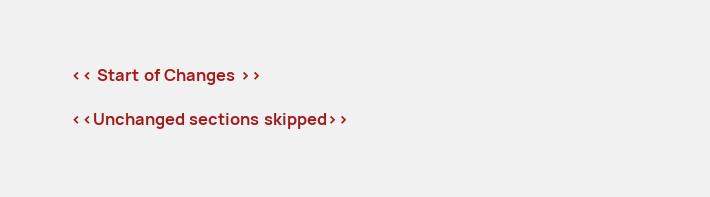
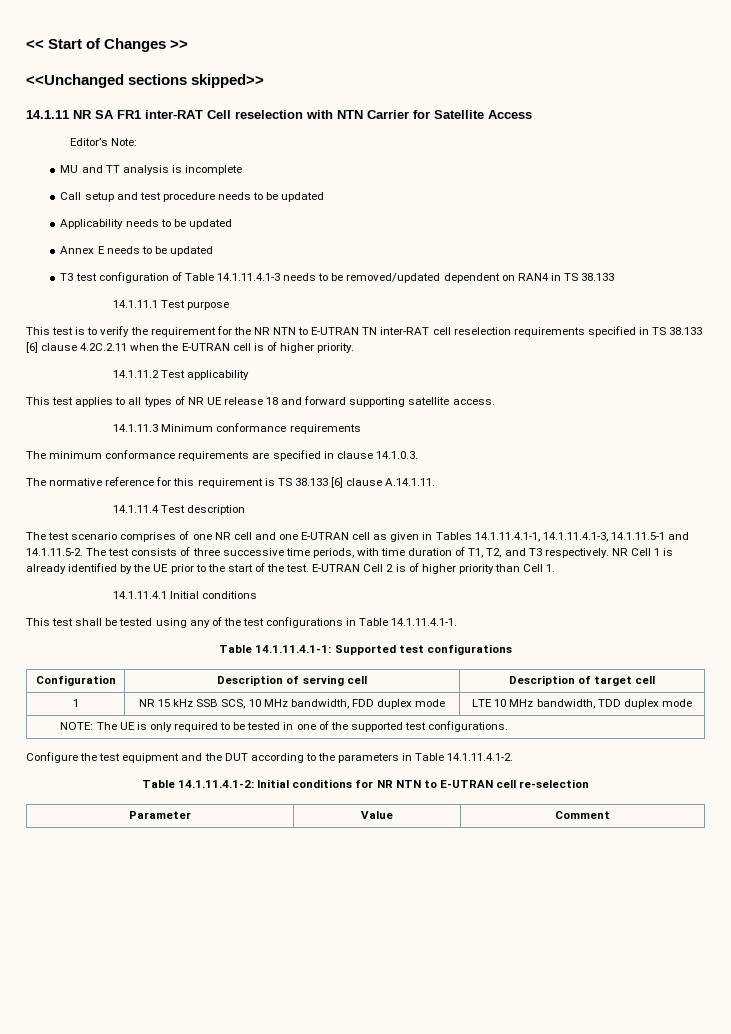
+ 14.1.11 NR SA FR1 inter-RAT Cell reselection with NTN Carrier for Satellite Access
+ Editor’s Note:
+ MU and TT analysis is incomplete
+ Call setup and test procedure needs to be updated
+ Applicability needs to be updated
+ Annex E needs to be updated
+ T3 test configuration of Table 14.1.11.4.1-3 needs to be removed/updated dependent on RAN4 in TS 38.133
+ 14.1.11.1 Test purpose
+ This test is to verify the requirement for the NR NTN to E-UTRAN TN inter-RAT cell reselection requirements specified in TS 38.133 [6] clause 4.2C.2.11 when the E-UTRAN cell is of higher priority.
+ 14.1.11.2 Test applicability
+ This test applies to all types of NR UE release 18 and forward supporting satellite access.
+ 14.1.11.3 Minimum conformance requirements
+ The minimum conformance requirements are specified in clause 14.1.0.3.
+ The normative reference for this requirement is TS 38.133 [6] clause A.14.1.11.
+ 14.1.11.4 Test description
+ The test scenario comprises of one NR cell and one E-UTRAN cell as given in Tables 14.1.11.4.1-1, 14.1.11.4.1-3, 14.1.11.5-1 and 14.1.11.5-2. The test consists of three successive time periods, with time duration of T1, T2, and T3 respectively. NR Cell 1 is already identified by the UE prior to the start of the test. E-UTRAN Cell 2 is of higher priority than Cell 1.
+ 14.1.11.4.1 Initial conditions
+ This test shall be tested using any of the test configurations in Table 14.1.11.4.1-1.
+ Table 14.1.11.4.1-1: Supported test configurations
+ Configuration | Description of serving cell | Description of target cell
+ 1 | NR 15 kHz SSB SCS, 10 MHz bandwidth, FDD duplex mode | LTE 10 MHz bandwidth, TDD duplex mode
+ NOTE: The UE is only required to be tested in one of the supported test configurations.
+ Configure the test equipment and the DUT according to the parameters in Table 14.1.11.4.1-2.
+ Table 14.1.11.4.1-2: Initial conditions for NR NTN to E-UTRAN cell re-selection
+ Parameter | Value | Comment

